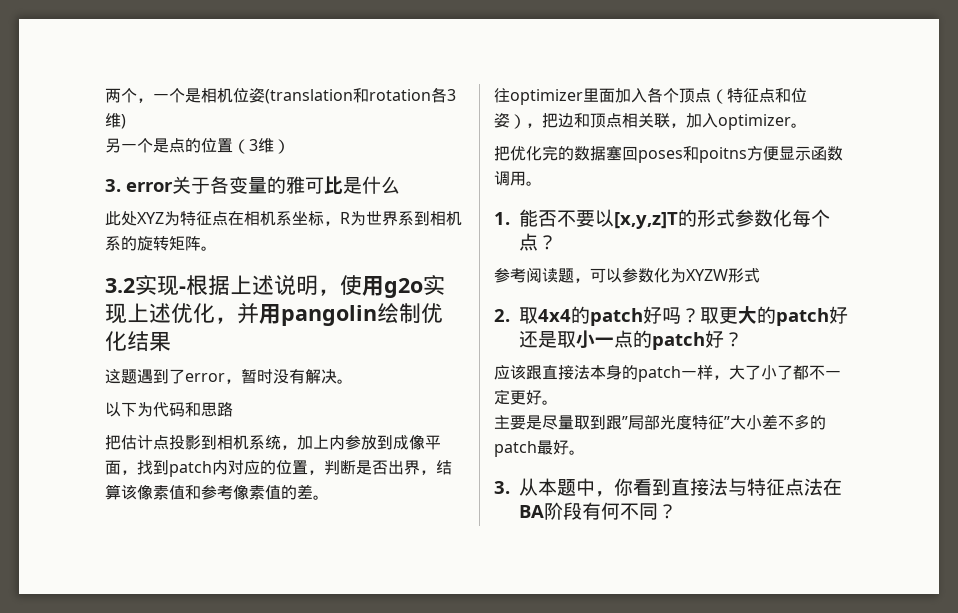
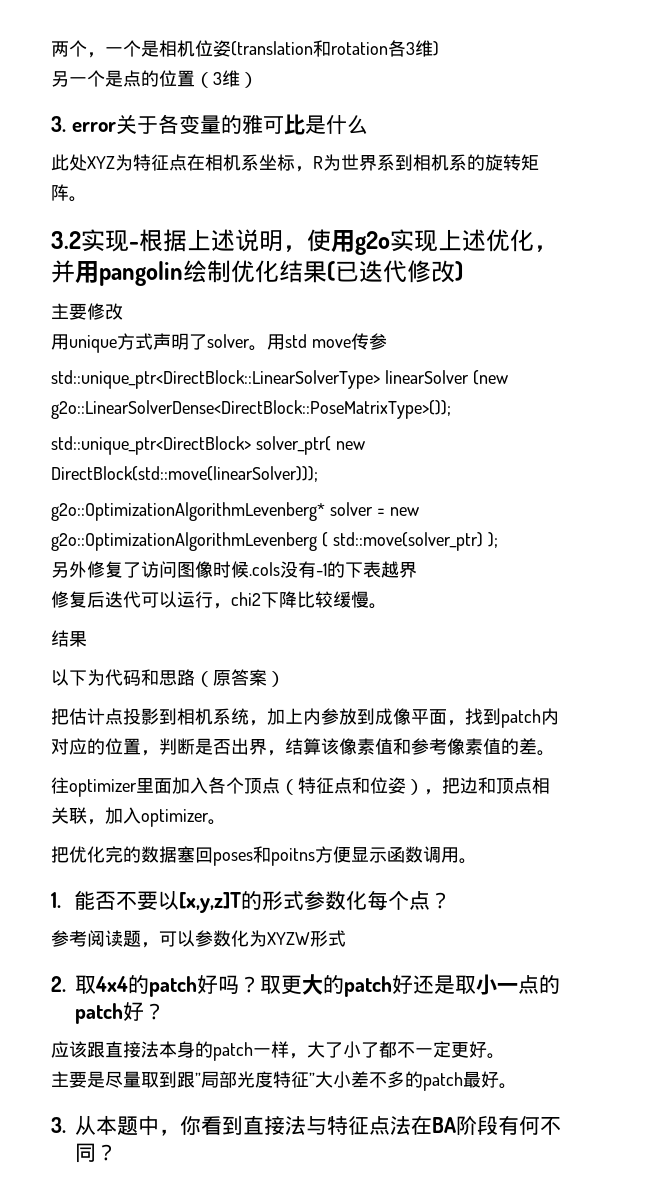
- 3.2实现-根据上述说明，使⽤g2o实现上述优化，并⽤pangolin绘制优化结果
- 这题遇到了error，暂时没有解决。
+ 3.2实现-根据上述说明，使⽤g2o实现上述优化，并⽤pangolin绘制优化结果(已迭代修改)
+ 主要修改
+ 用unique方式声明了solver。用std move传参
+ std::unique_ptr<DirectBlock::LinearSolverType> linearSolver (new g2o::LinearSolverDense<DirectBlock::PoseMatrixType>());
+ std::unique_ptr<DirectBlock> solver_ptr( new DirectBlock(std::move(linearSolver)));
+ g2o::OptimizationAlgorithmLevenberg* solver = new g2o::OptimizationAlgorithmLevenberg ( std::move(solver_ptr) );
+ 另外修复了访问图像时候.cols没有-1的下表越界
+ 修复后迭代可以运行，chi2下降比较缓慢。
+ 结果
- 以下为代码和思路
+ 以下为代码和思路（原答案）

